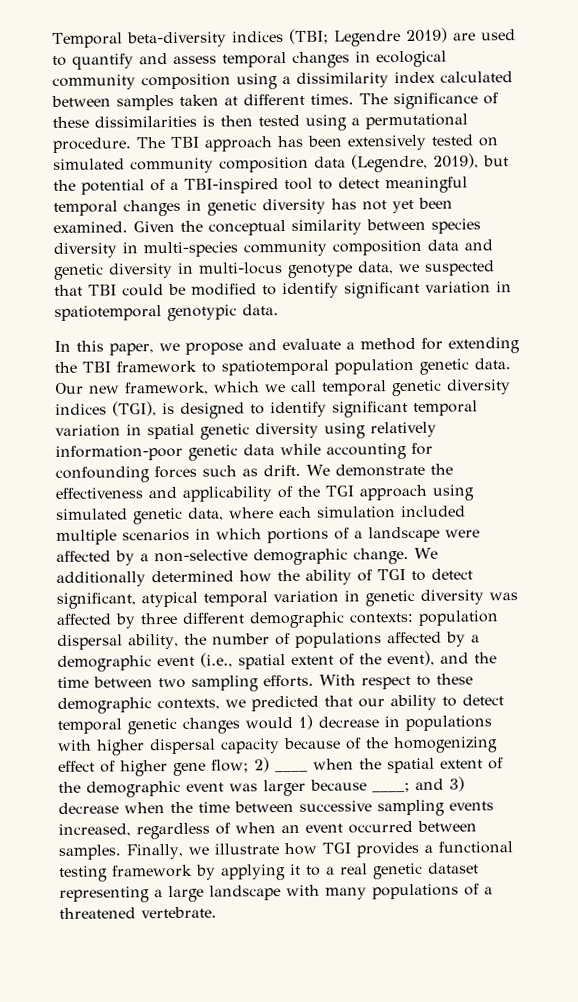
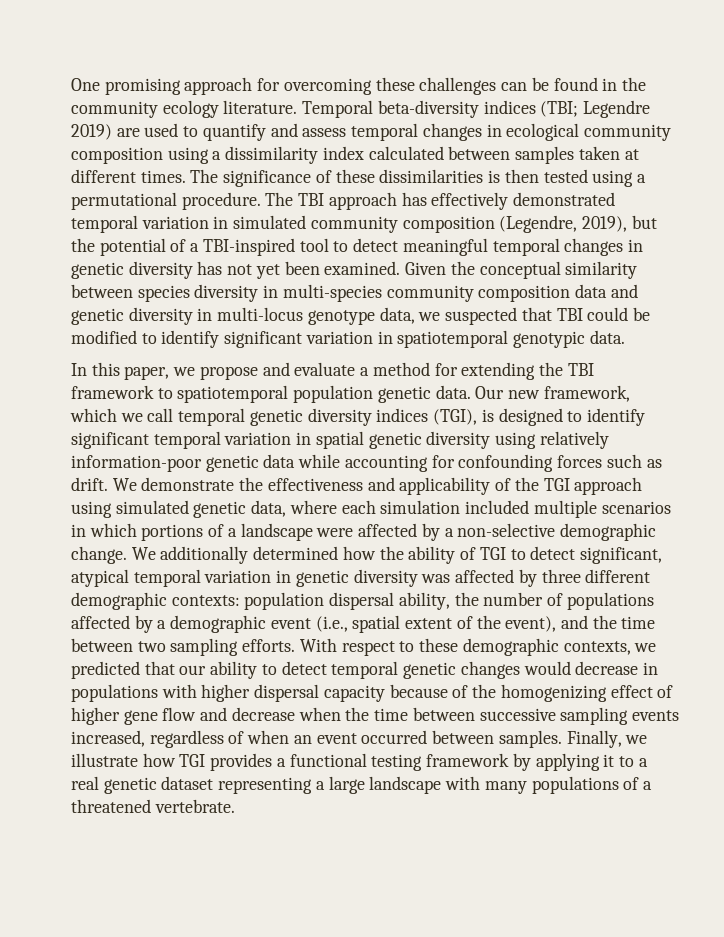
+ One promising approach for overcoming these challenges can be found in the community ecology literature.
- The TBI approach has been extensively tested on simulated community composition data (Legendre, 2019), but the potential of a TBI-inspired tool to detect meaningful temporal changes in genetic diversity has not yet been examined.
+ The TBI approach has effectively demonstrated temporal variation in simulated community composition (Legendre, 2019), but the potential of a TBI-inspired tool to detect meaningful temporal changes in genetic diversity has not yet been examined.
- With respect to these demographic contexts, we predicted that our ability to detect temporal genetic changes would 1) decrease in populations with higher dispersal capacity because of the homogenizing effect of higher gene flow; 2) ____ when the spatial extent of the demographic event was larger because ____; and 3) decrease when the time between successive sampling events increased, regardless of when an event occurred between samples.
+ With respect to these demographic contexts, we predicted that our ability to detect temporal genetic changes would decrease in populations with higher dispersal capacity because of the homogenizing effect of higher gene flow and decrease when the time between successive sampling events increased, regardless of when an event occurred between samples.

